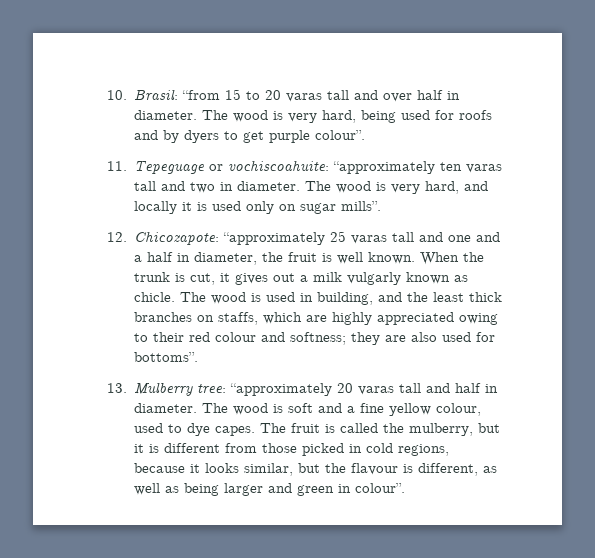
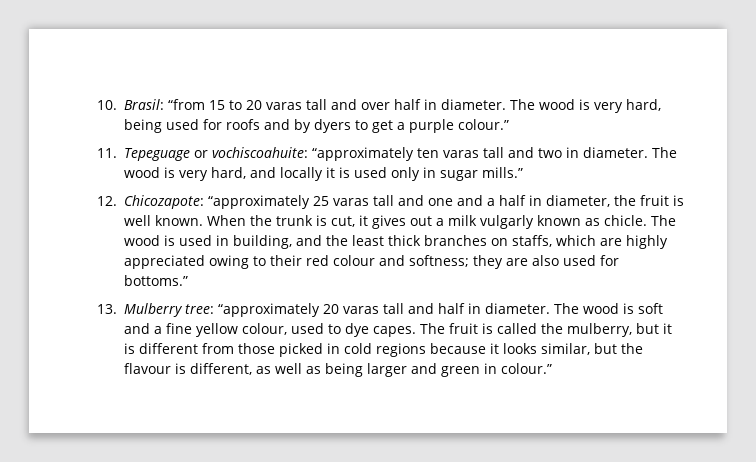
- The wood is very hard, being used for roofs and by dyers to get purple colour”.
+ The wood is very hard, being used for roofs and by dyers to get a purple colour.”
- The wood is very hard, and locally it is used only on sugar mills”.
+ The wood is very hard, and locally it is used only in sugar mills.”
- The wood is used in building, and the least thick branches on staffs, which are highly appreciated owing to their red colour and softness; they are also used for bottoms”.
+ The wood is used in building, and the least thick branches on staffs, which are highly appreciated owing to their red colour and softness; they are also used for bottoms.”
- The fruit is called the mulberry, but it is different from those picked in cold regions, because it looks similar, but the flavour is different, as well as being larger and green in colour”.
+ The fruit is called the mulberry, but it is different from those picked in cold regions because it looks similar, but the flavour is different, as well as being larger and green in colour.”

